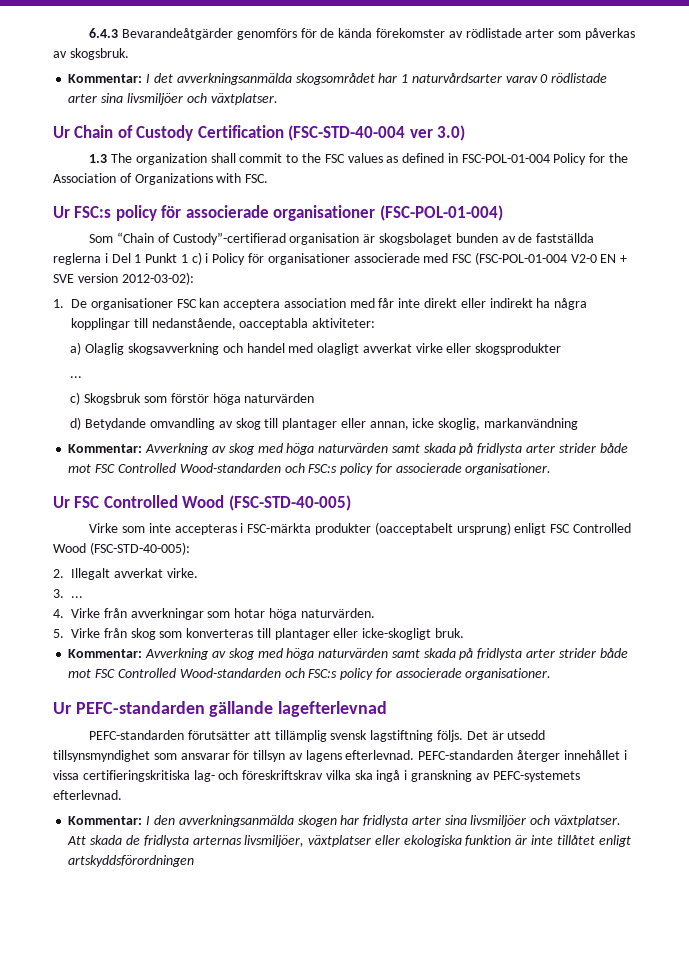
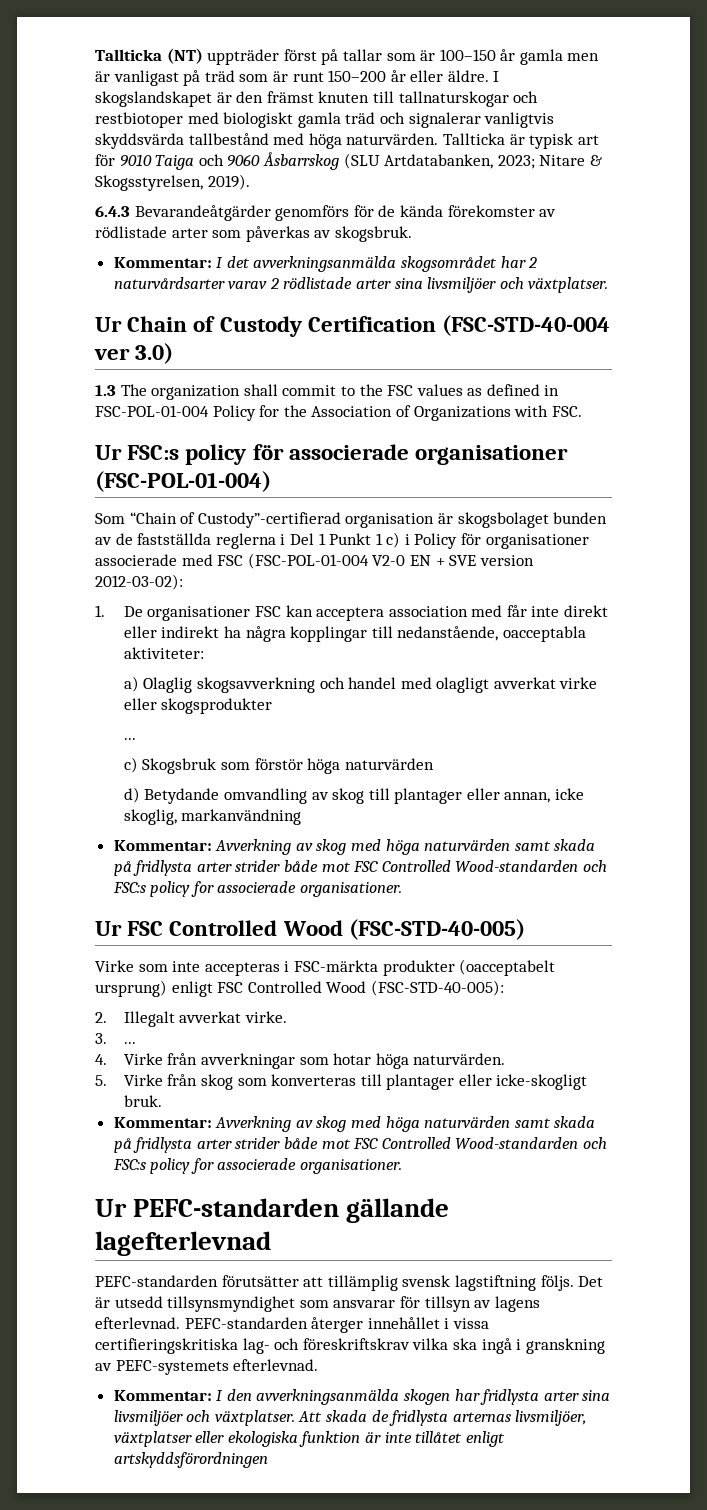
+ Tallticka (NT) uppträder först på tallar som är 100–150 år gamla men är vanligast på träd som är runt 150–200 år eller äldre. I skogslandskapet är den främst knuten till tallnaturskogar och restbiotoper med biologiskt gamla träd och signalerar vanligtvis skyddsvärda tallbestånd med höga naturvärden. Tallticka är typisk art för 9010 Taiga och 9060 Åsbarrskog (SLU Artdatabanken, 2023; Nitare & Skogsstyrelsen, 2019).
- Kommentar: I det avverkningsanmälda skogsområdet har 1 naturvårdsarter varav 0 rödlistade arter sina livsmiljöer och växtplatser.
+ Kommentar: I det avverkningsanmälda skogsområdet har 2 naturvårdsarter varav 2 rödlistade arter sina livsmiljöer och växtplatser.

